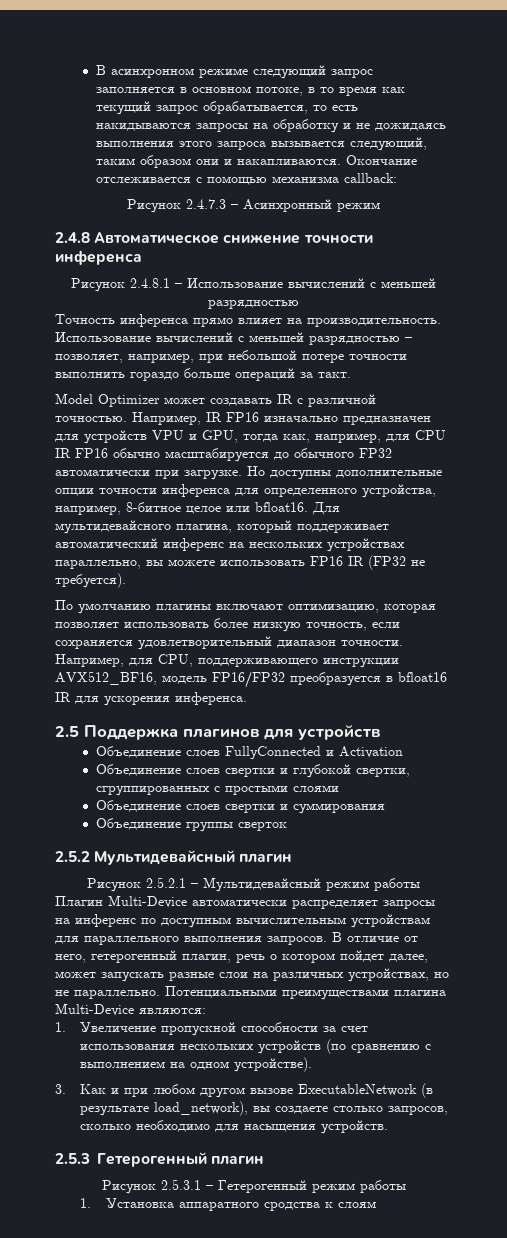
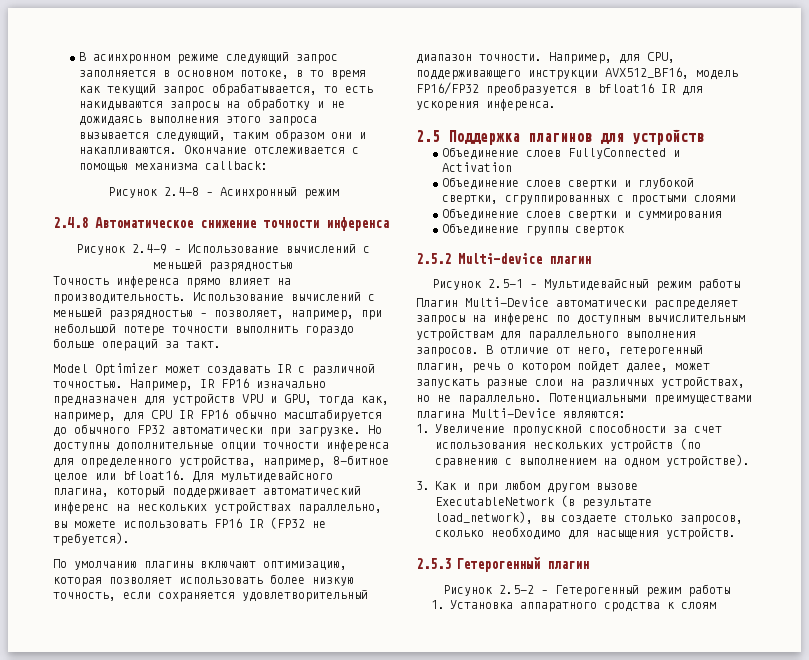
- Рисунок 2.4.7.3 – Асинхронный режим
+ Рисунок 2.4-8 – Асинхронный режим
- Рисунок 2.4.8.1 – Использование вычислений с меньшей разрядностью
+ Рисунок 2.4-9 – Использование вычислений с меньшей разрядностью
- 2.5.2 Мультидевайсный плагин
- Рисунок 2.5.2.1 – Мультидевайсный режим работы
+ 2.5.2 Multi-device плагин
+ Рисунок 2.5-1 – Мультидевайсный режим работы
- Рисунок 2.5.3.1 – Гетерогенный режим работы
+ Рисунок 2.5-2 – Гетерогенный режим работы

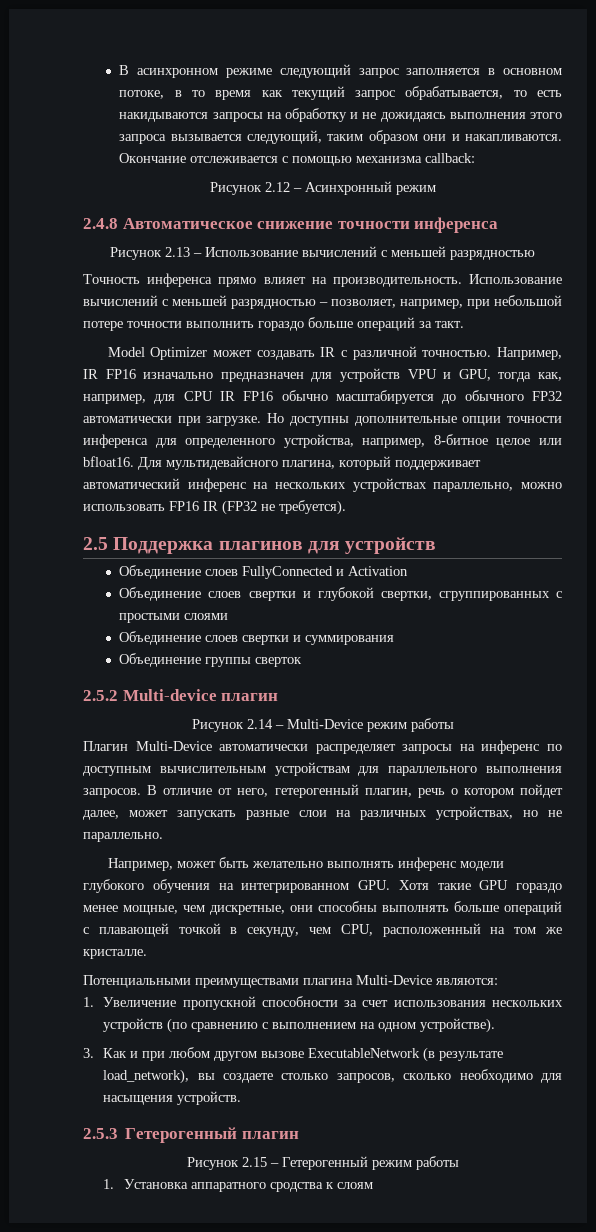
- Рисунок 2.4-8 – Асинхронный режим
+ Рисунок 2.12 – Асинхронный режим
- Рисунок 2.4-9 – Использование вычислений с меньшей разрядностью
+ Рисунок 2.13 – Использование вычислений с меньшей разрядностью
- Для мультидевайсного плагина, который поддерживает автоматический инференс на нескольких устройствах параллельно, вы можете использовать FP16 IR (FP32 не требуется).
+ Для мультидевайсного плагина, который поддерживает автоматический инференс на нескольких устройствах параллельно, можно использовать FP16 IR (FP32 не требуется).
- По умолчанию плагины включают оптимизацию, которая позволяет использовать более низкую точность, если сохраняется удовлетворительный диапазон точности. Например, для CPU, поддерживающего инструкции AVX512_BF16, модель FP16/FP32 преобразуется в bfloat16 IR для ускорения инференса.
- Рисунок 2.5-1 – Мультидевайсный режим работы
+ Рисунок 2.14 – Multi-Device режим работы
- В отличие от него, гетерогенный плагин, речь о котором пойдет далее, может запускать разные слои на различных устройствах, но не параллельно. Потенциальными преимуществами плагина Multi-Device являются:
+ В отличие от него, гетерогенный плагин, речь о котором пойдет далее, может запускать разные слои на различных устройствах, но не параллельно.
+ Например, может быть желательно выполнять инференс модели глубокого обучения на интегрированном GPU. Хотя такие GPU гораздо менее мощные, чем дискретные, они способны выполнять больше операций с плавающей точкой в секунду, чем CPU, расположенный на том же кристалле.
+ Потенциальными преимуществами плагина Multi-Device являются:
- Рисунок 2.5-2 – Гетерогенный режим работы
+ Рисунок 2.15 – Гетерогенный режим работы

